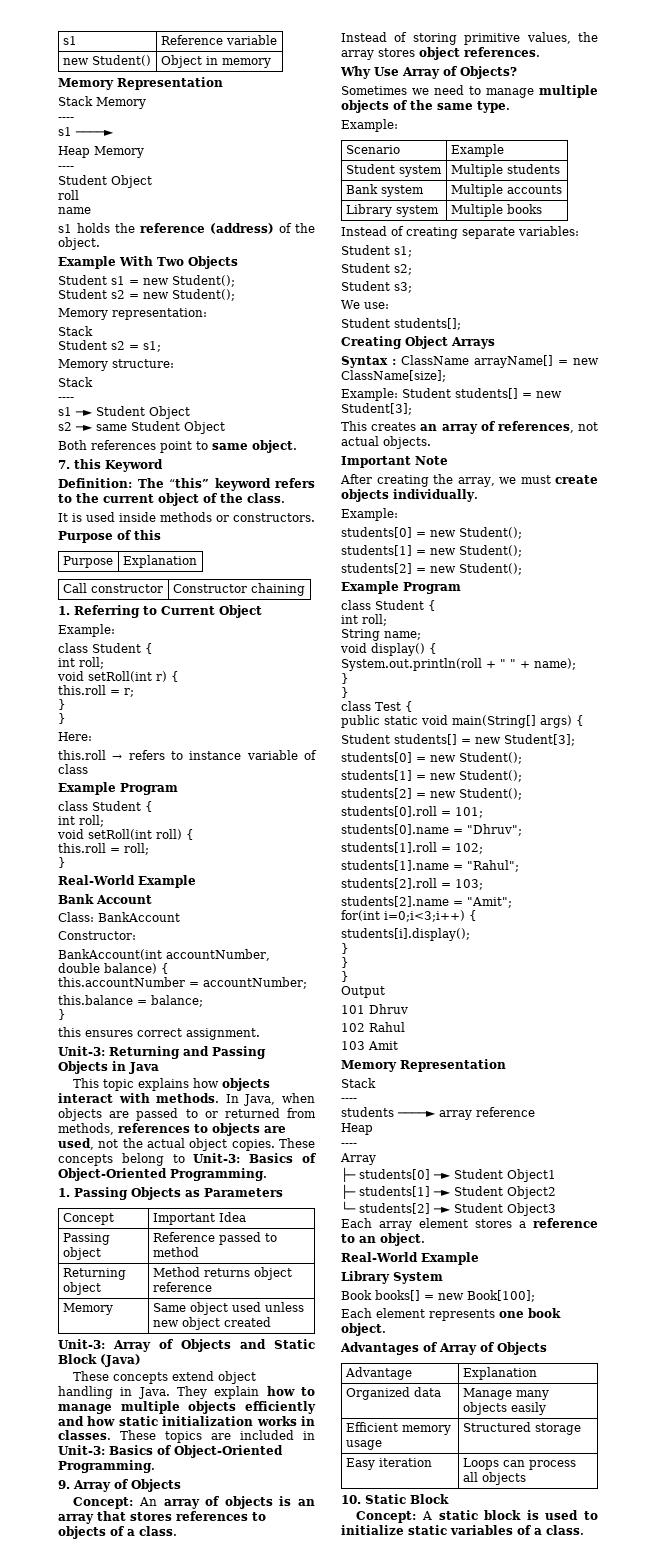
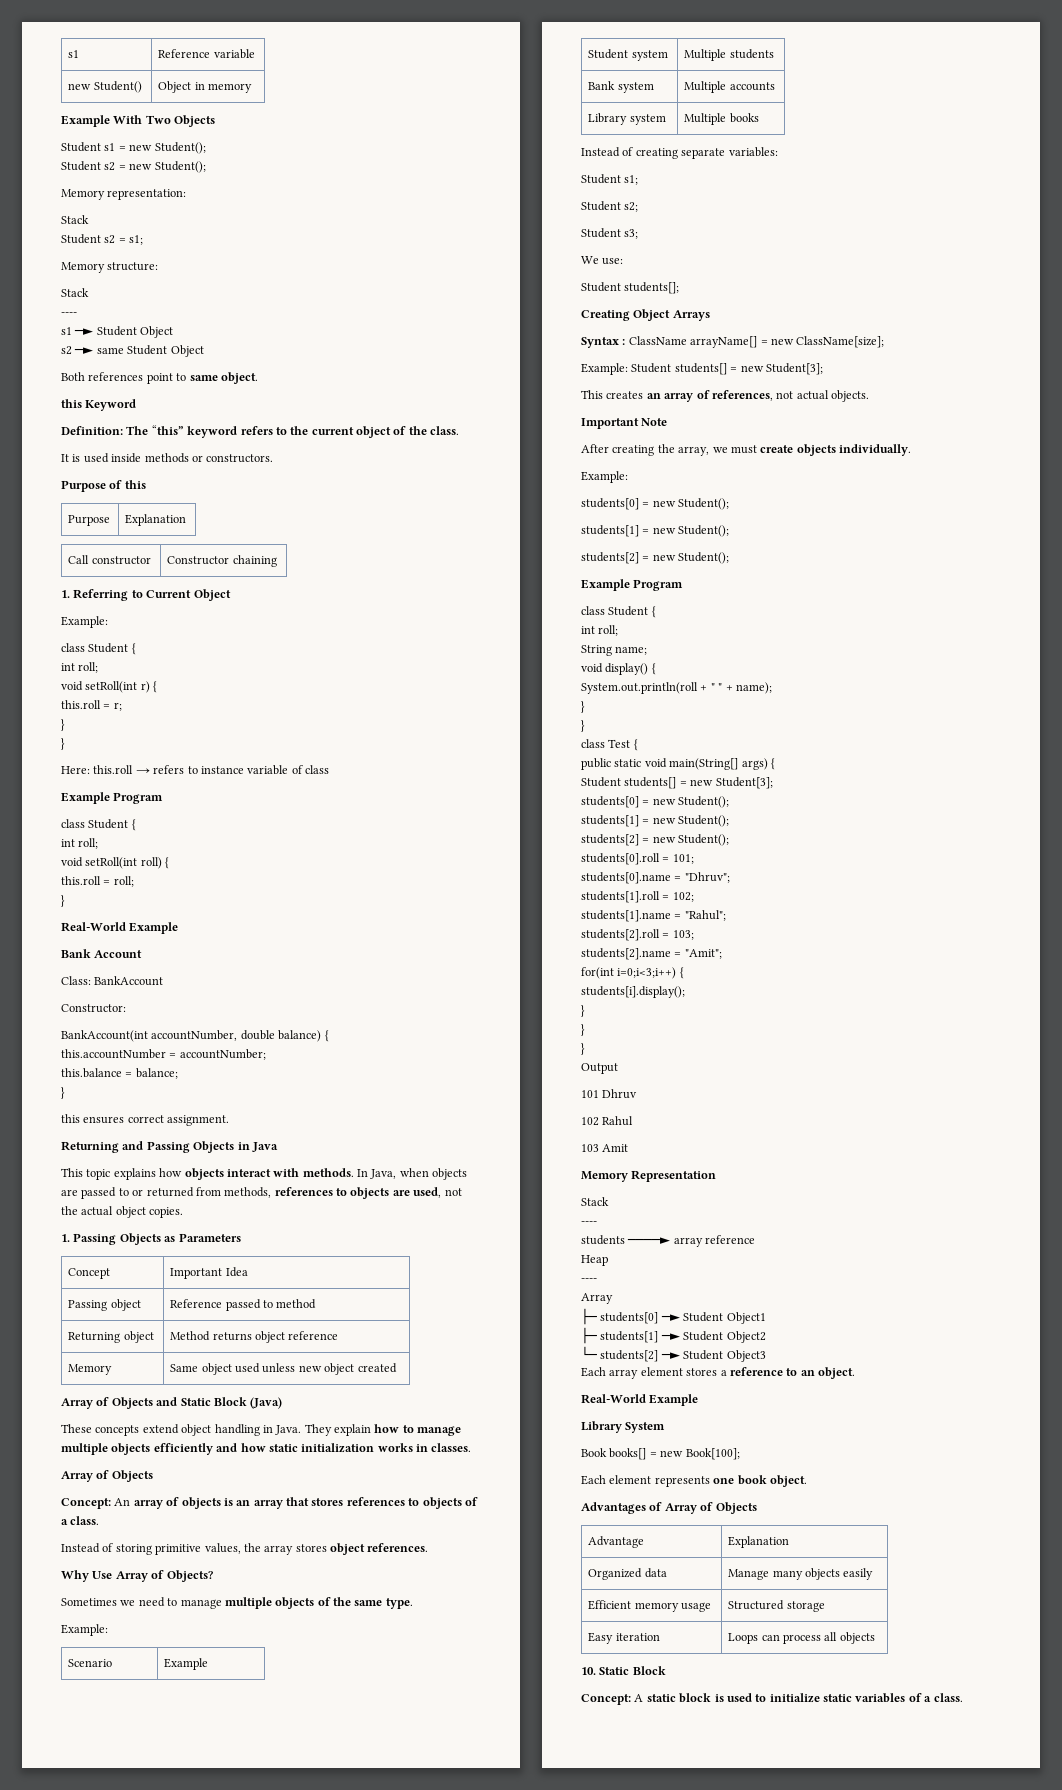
  new Student() | Object in memory
- Memory Representation
- Stack Memory
- ----
- s1 ────►
- Heap Memory
- ----
- Student Object
- roll
- name
- s1 holds the reference (address) of the object.
- 7. this Keyword
+ this Keyword
- Here:
- this.roll → refers to instance variable of class
+ Here: this.roll → refers to instance variable of class
- Unit-3: Returning and Passing Objects in Java
+ Returning and Passing Objects in Java
- These concepts belong to Unit-3: Basics of Object-Oriented Programming.
- Unit-3: Array of Objects and Static Block (Java)
+ Array of Objects and Static Block (Java)
- They explain how to manage multiple objects efficiently and how static initialization works in classes. These topics are included in Unit-3: Basics of Object-Oriented Programming.
- 9. Array of Objects
+ They explain how to manage multiple objects efficiently and how static initialization works in classes.
+ Array of Objects

